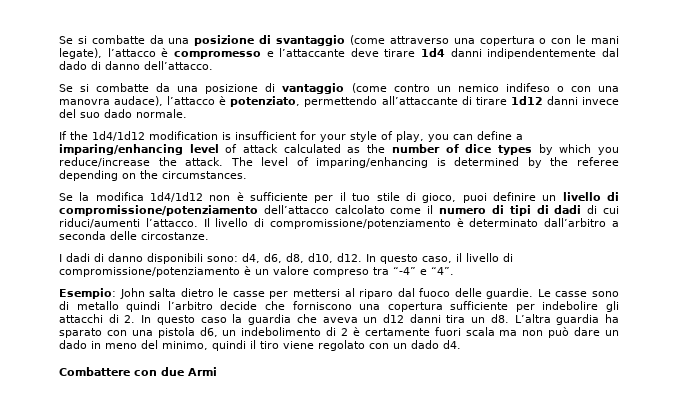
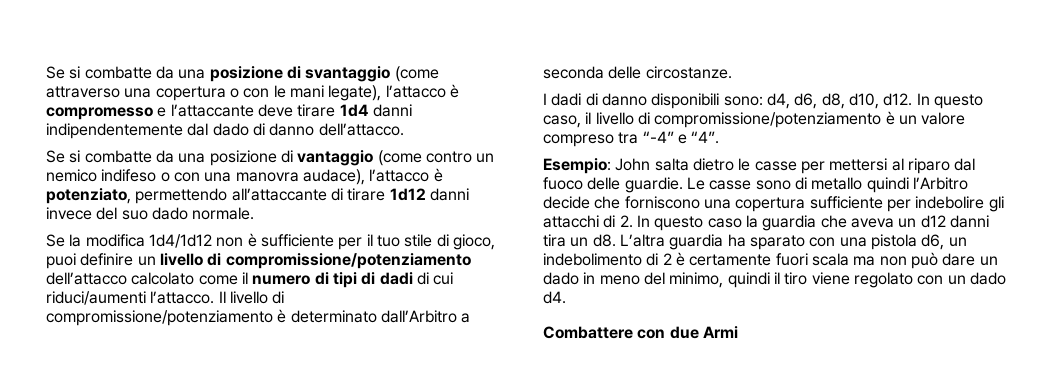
- If the 1d4/1d12 modification is insufficient for your style of play, you can define a imparing/enhancing level of attack calculated as the number of dice types by which you reduce/increase the attack. The level of imparing/enhancing is determined by the referee depending on the circumstances.
- Il livello di compromissione/potenziamento è determinato dall’arbitro a seconda delle circostanze.
+ Il livello di compromissione/potenziamento è determinato dall’Arbitro a seconda delle circostanze.
- Le casse sono di metallo quindi l’arbitro decide che forniscono una copertura sufficiente per indebolire gli attacchi di 2. In questo caso la guardia che aveva un d12 danni tira un d8.
+ Le casse sono di metallo quindi l’Arbitro decide che forniscono una copertura sufficiente per indebolire gli attacchi di 2. In questo caso la guardia che aveva un d12 danni tira un d8.

